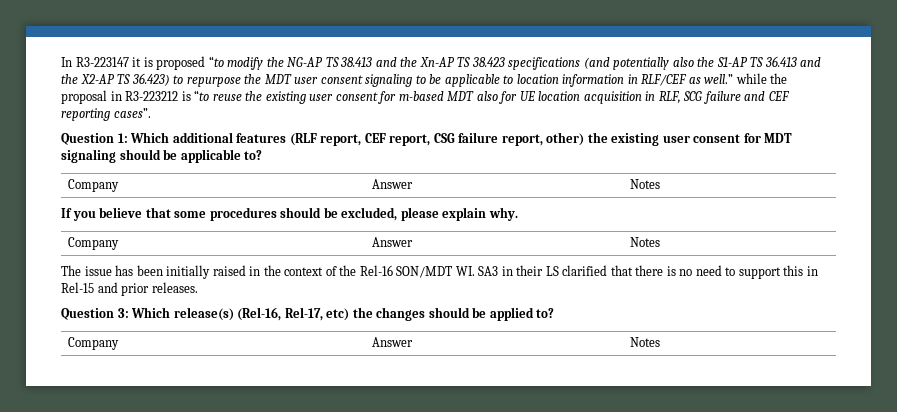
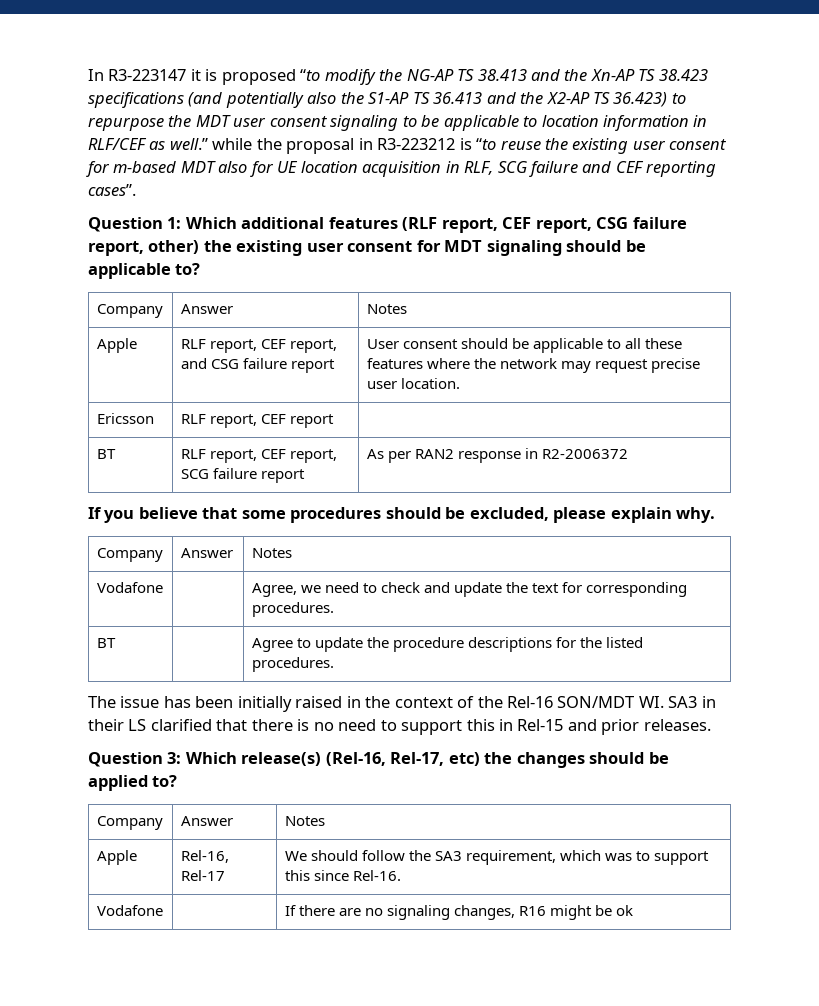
+ Apple | RLF report, CEF report, and CSG failure report | User consent should be applicable to all these features where the network may request precise user location.
+ Ericsson | RLF report, CEF report |
+ BT | RLF report, CEF report, SCG failure report | As per RAN2 response in R2-2006372
+ Vodafone | | Agree, we need to check and update the text for corresponding procedures.
+ BT | | Agree to update the procedure descriptions for the listed procedures.
+ Apple | Rel-16, Rel-17 | We should follow the SA3 requirement, which was to support this since Rel-16.
+ Vodafone | | If there are no signaling changes, R16 might be ok

